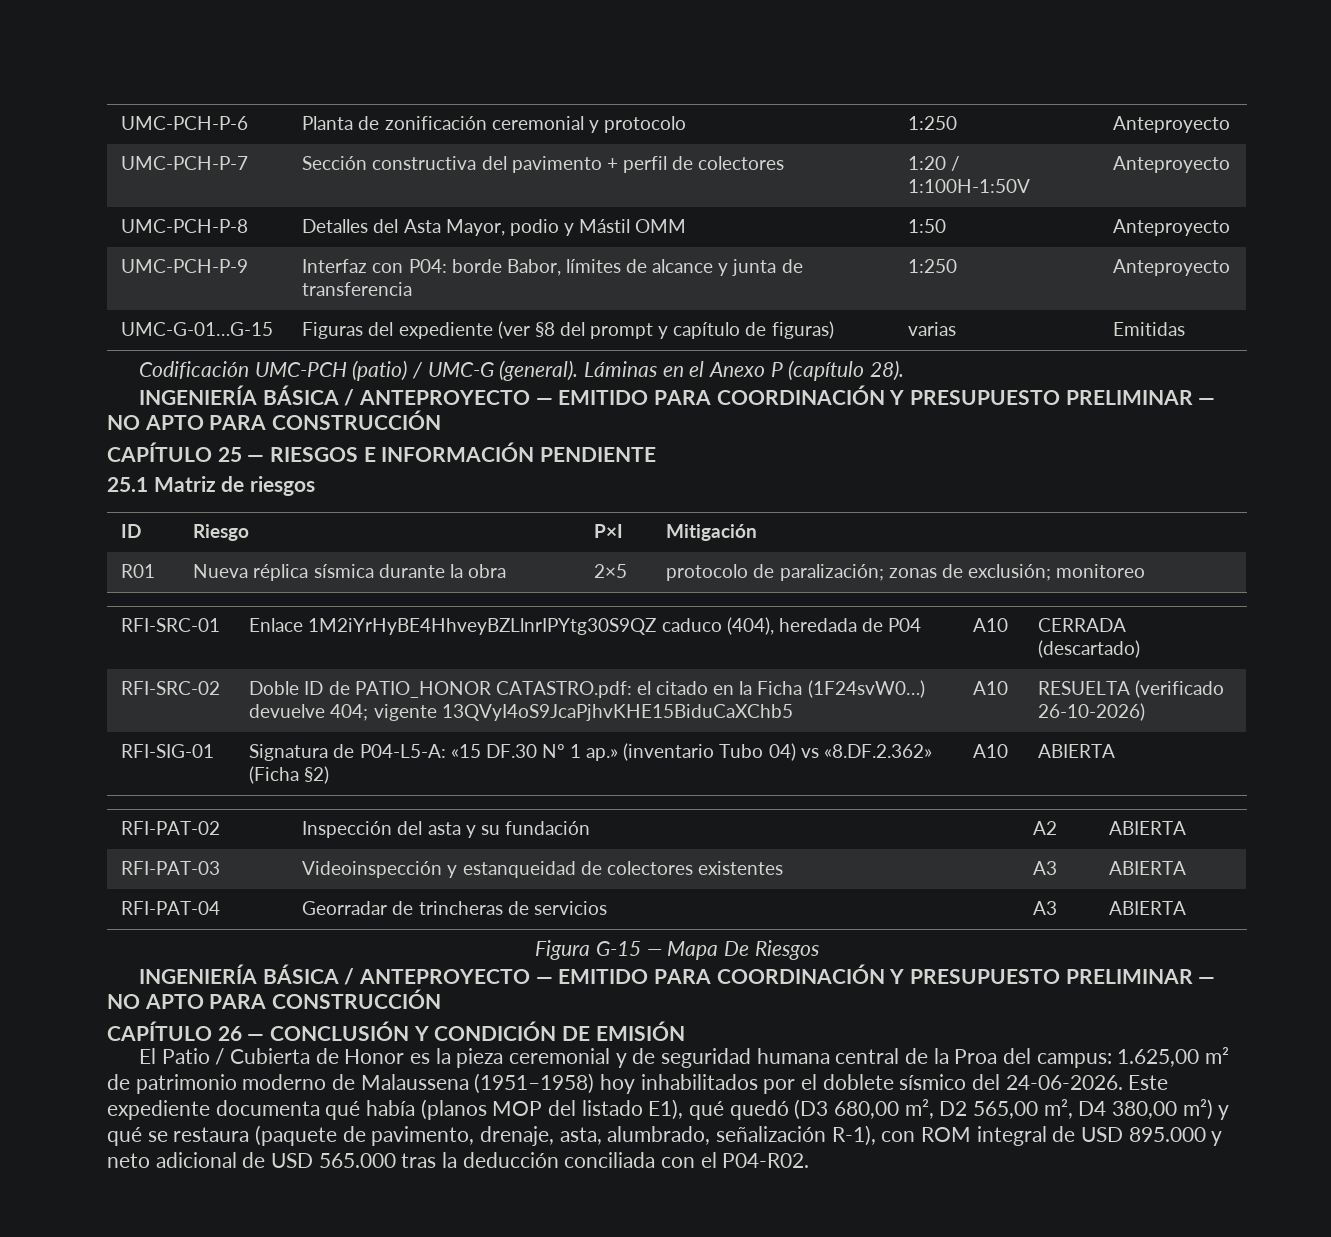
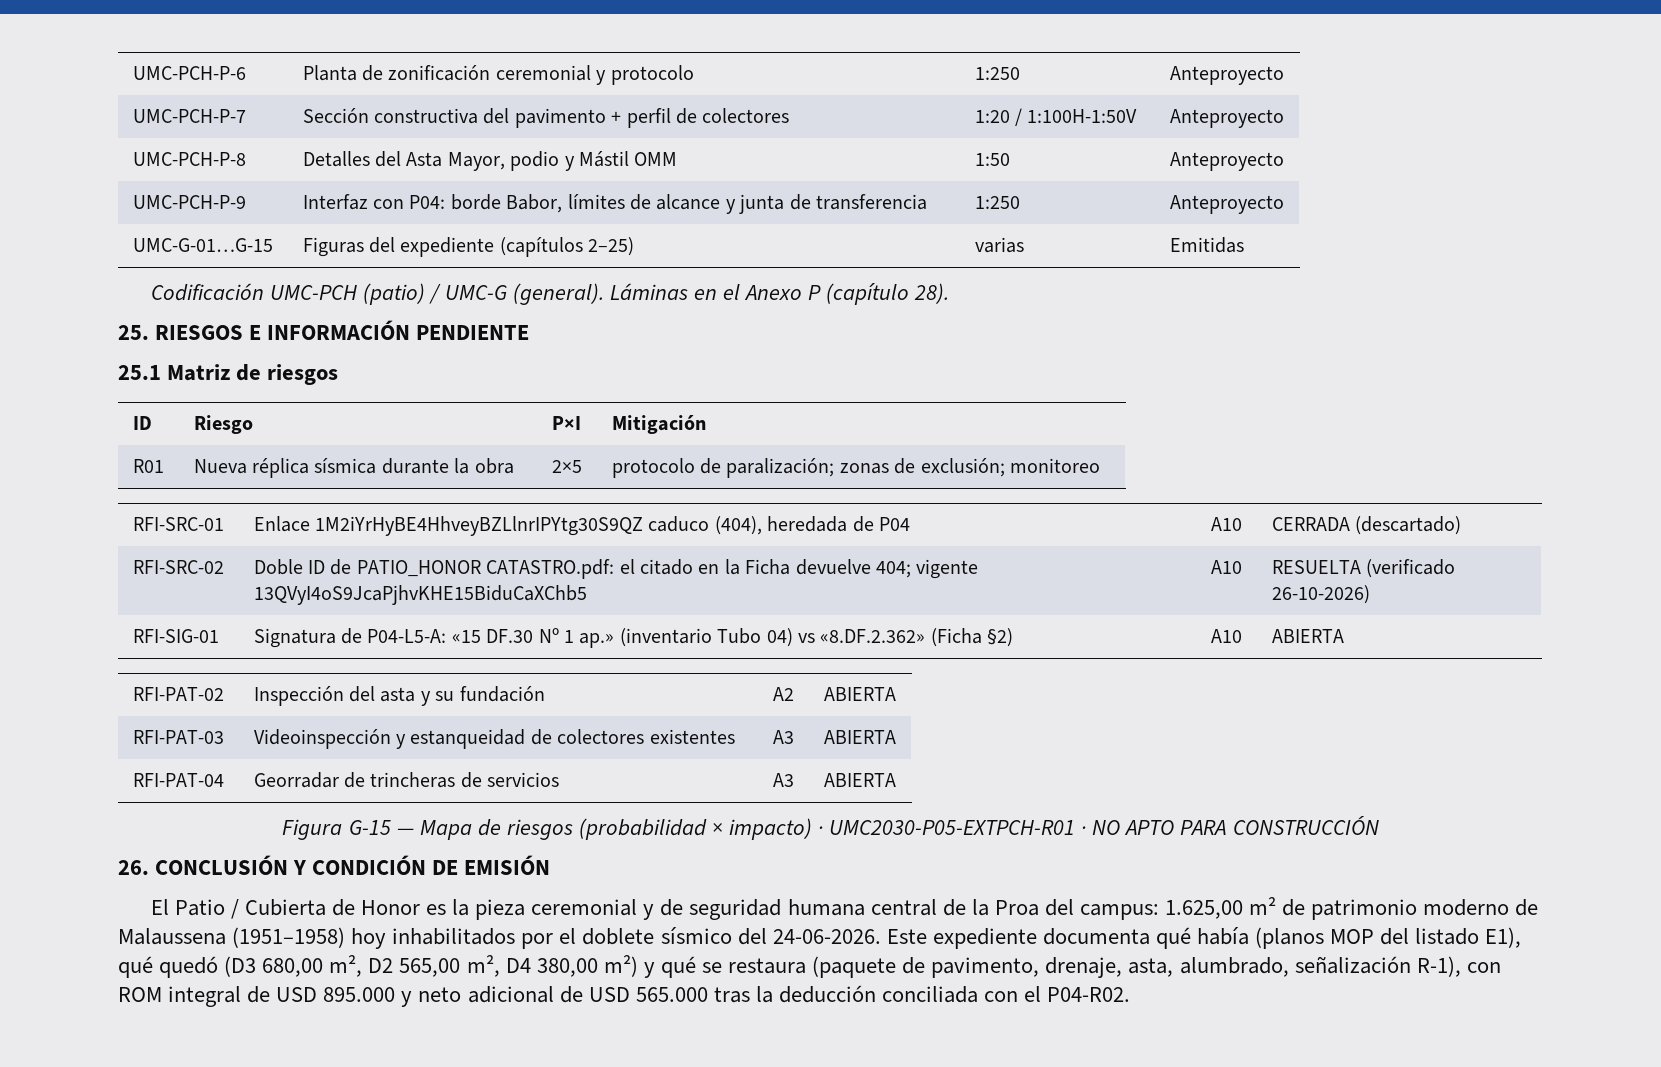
- UMC-G-01…G-15 | Figuras del expediente (ver §8 del prompt y capítulo de figuras) | varias | Emitidas
+ UMC-G-01…G-15 | Figuras del expediente (capítulos 2–25) | varias | Emitidas
  Láminas en el Anexo P (capítulo 28).
- INGENIERÍA BÁSICA / ANTEPROYECTO — EMITIDO PARA COORDINACIÓN Y PRESUPUESTO PRELIMINAR — NO APTO PARA CONSTRUCCIÓN
- CAPÍTULO 25 — RIESGOS E INFORMACIÓN PENDIENTE
+ 25. RIESGOS E INFORMACIÓN PENDIENTE
- RFI-SRC-02 | Doble ID de PATIO_HONOR CATASTRO.pdf: el citado en la Ficha (1F24svW0…) devuelve 404; vigente 13QVyI4oS9JcaPjhvKHE15BiduCaXChb5 | A10 | RESUELTA (verificado 26-10-2026)
+ RFI-SRC-02 | Doble ID de PATIO_HONOR CATASTRO.pdf: el citado en la Ficha devuelve 404; vigente 13QVyI4oS9JcaPjhvKHE15BiduCaXChb5 | A10 | RESUELTA (verificado 26-10-2026)
- Figura G-15 — Mapa De Riesgos
- INGENIERÍA BÁSICA / ANTEPROYECTO — EMITIDO PARA COORDINACIÓN Y PRESUPUESTO PRELIMINAR — NO APTO PARA CONSTRUCCIÓN
- CAPÍTULO 26 — CONCLUSIÓN Y CONDICIÓN DE EMISIÓN
+ Figura G-15 — Mapa de riesgos (probabilidad × impacto) · UMC2030-P05-EXTPCH-R01 · NO APTO PARA CONSTRUCCIÓN
+ 26. CONCLUSIÓN Y CONDICIÓN DE EMISIÓN

